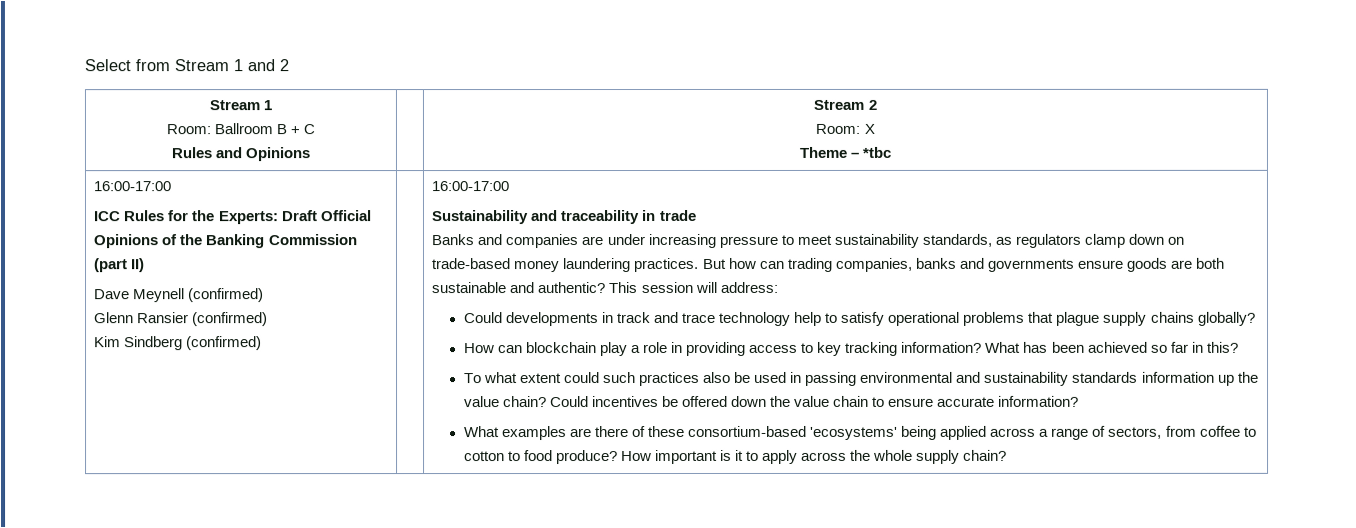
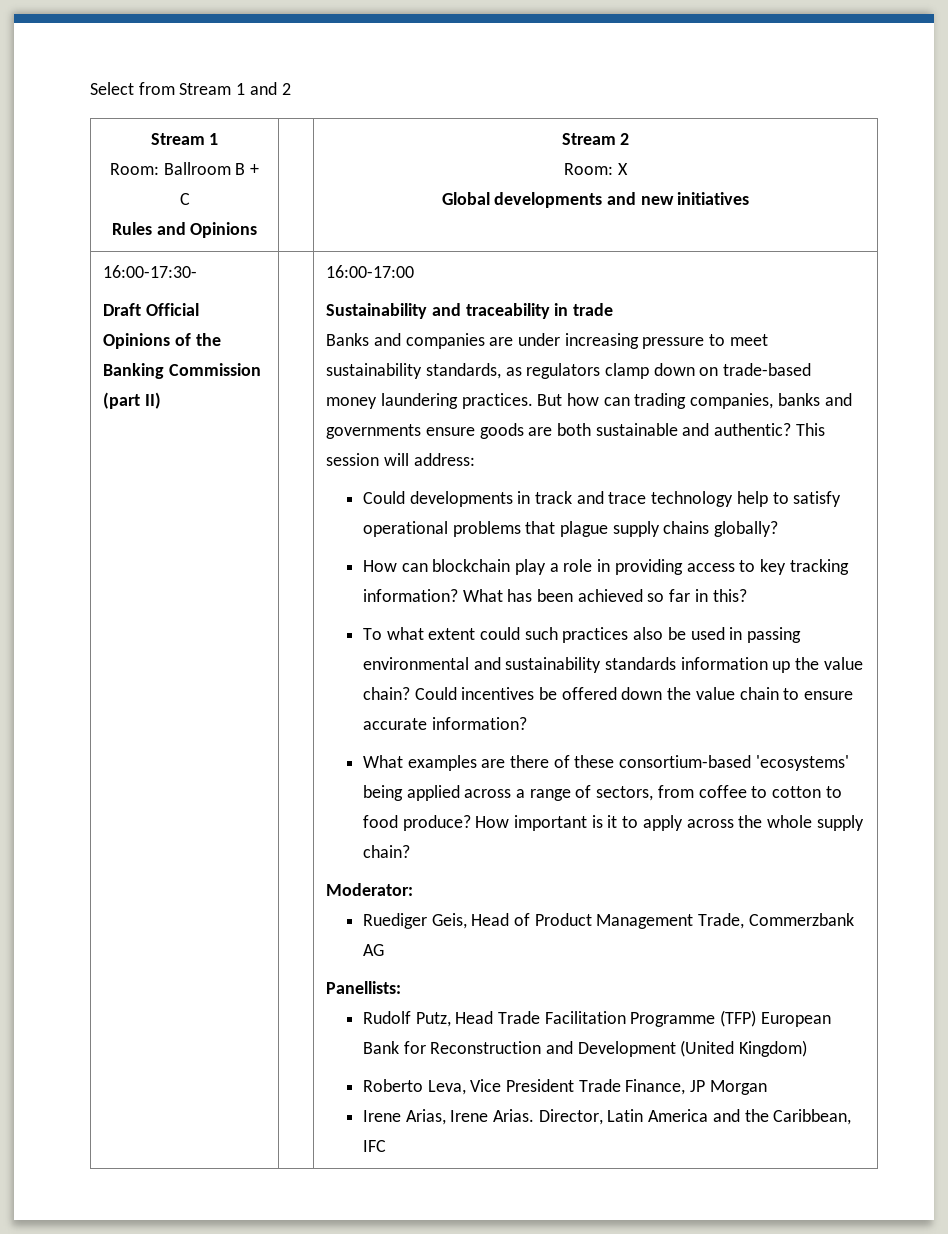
  Select from Stream 1 and 2
  Stream 1
  Room: Ballroom B + C
  Rules and Opinions | | Stream 2
  Room: X
- Theme – *tbc
- 16:00-17:00
- ICC Rules for the Experts: Draft Official Opinions of the Banking Commission (part II)
+ Global developments and new initiatives
+ 16:00-17:30-
+ Draft Official Opinions of the Banking Commission (part II)
- Dave Meynell (confirmed)
- Glenn Ransier (confirmed)
- Kim Sindberg (confirmed)
+ Moderator:
+ Ruediger Geis, Head of Product Management Trade, Commerzbank AG
+ Panellists:
+ Rudolf Putz, Head Trade Facilitation Programme (TFP) European Bank for Reconstruction and Development (United Kingdom)
+ Roberto Leva, Vice President Trade Finance, JP Morgan
+ Irene Arias, Irene Arias. Director, Latin America and the Caribbean, IFC

